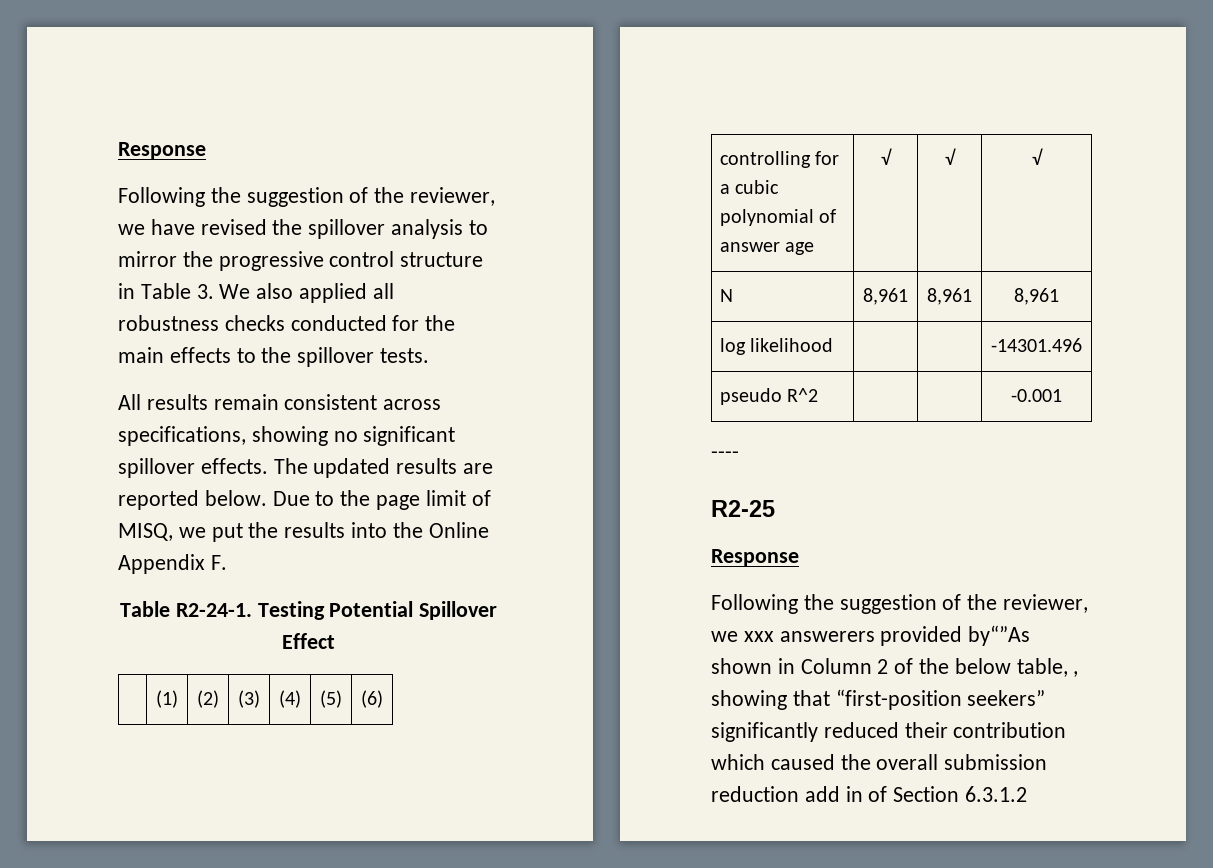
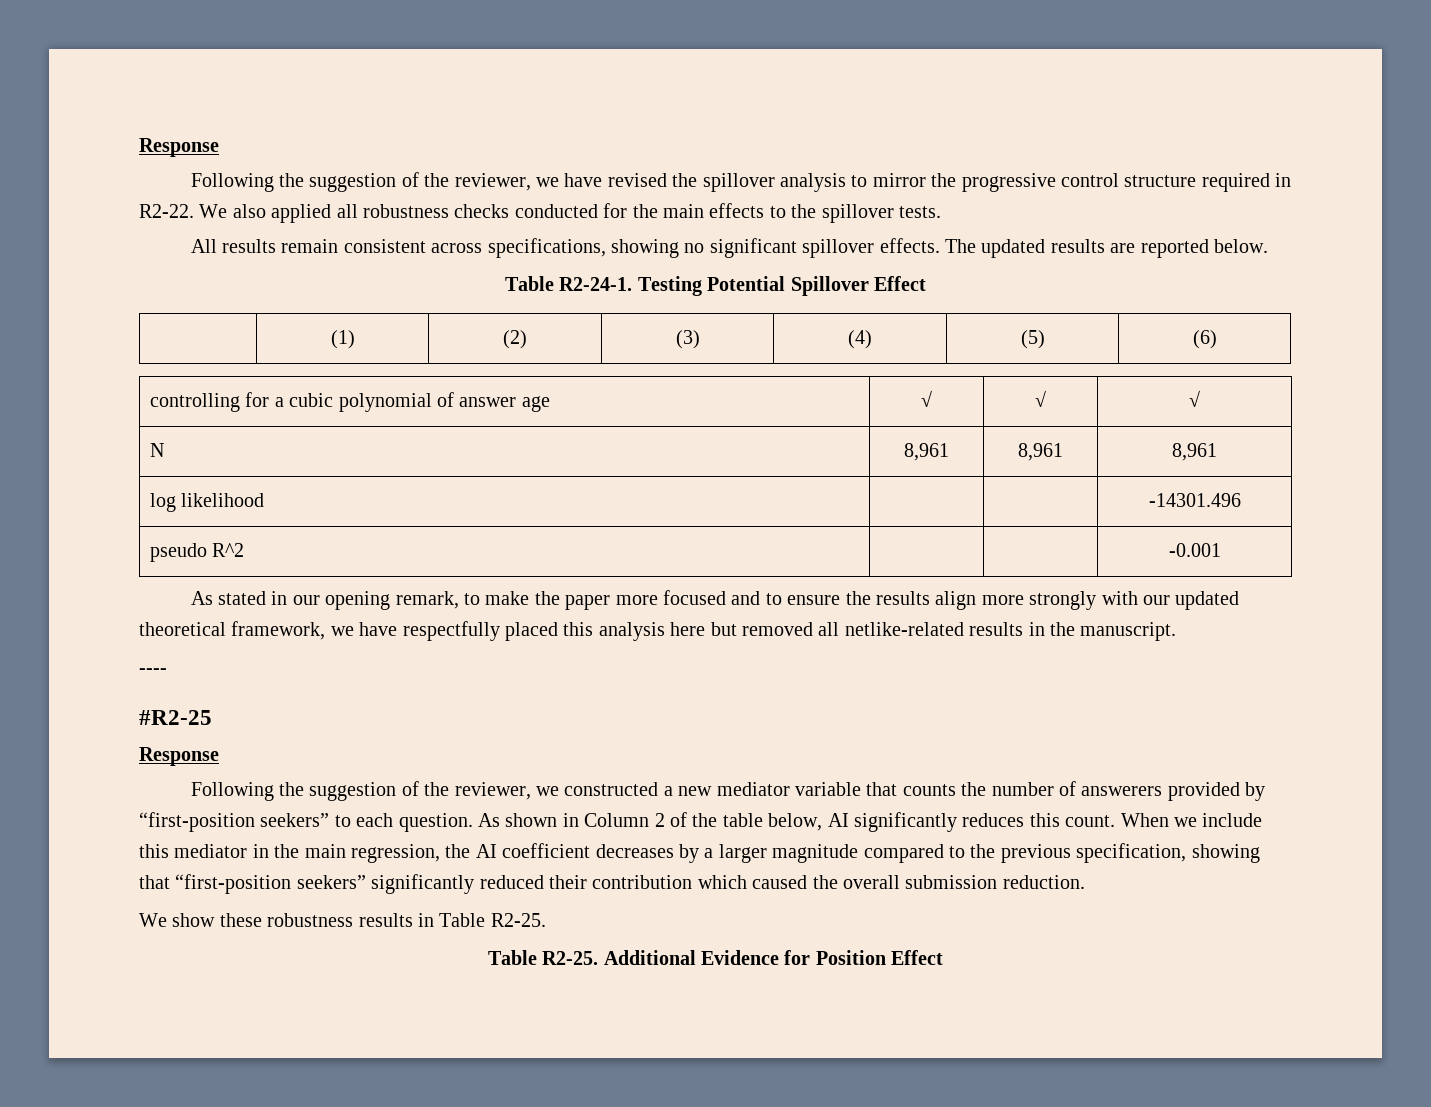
- Following the suggestion of the reviewer, we have revised the spillover analysis to mirror the progressive control structure in Table 3. We also applied all robustness checks conducted for the main effects to the spillover tests.
+ Following the suggestion of the reviewer, we have revised the spillover analysis to mirror the progressive control structure required in R2-22. We also applied all robustness checks conducted for the main effects to the spillover tests.
- Due to the page limit of MISQ, we put the results into the Online Appendix F.
+ As stated in our opening remark, to make the paper more focused and to ensure the results align more strongly with our updated theoretical framework, we have respectfully placed this analysis here but removed all netlike-related results in the manuscript.
- R2-25
+ #R2-25
  Response
- Following the suggestion of the reviewer, we xxx answerers provided by“”As shown in Column 2 of the below table, , showing that “first-position seekers” significantly reduced their contribution which caused the overall submission reduction add in of Section 6.3.1.2
+ Following the suggestion of the reviewer, we constructed a new mediator variable that counts the number of answerers provided by “first-position seekers” to each question. As shown in Column 2 of the table below, AI significantly reduces this count. When we include this mediator in the main regression, the AI coefficient decreases by a larger magnitude compared to the previous specification, showing that “first-position seekers” significantly reduced their contribution which caused the overall submission reduction.
+ We show these robustness results in Table R2-25.
+ Table R2-25. Additional Evidence for Position Effect

